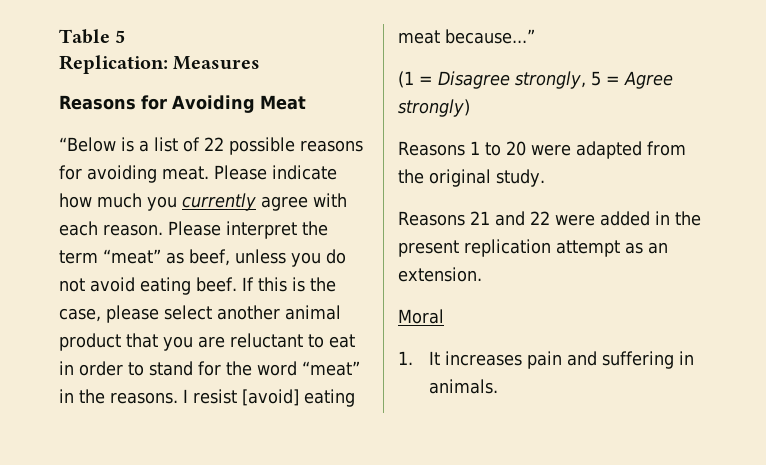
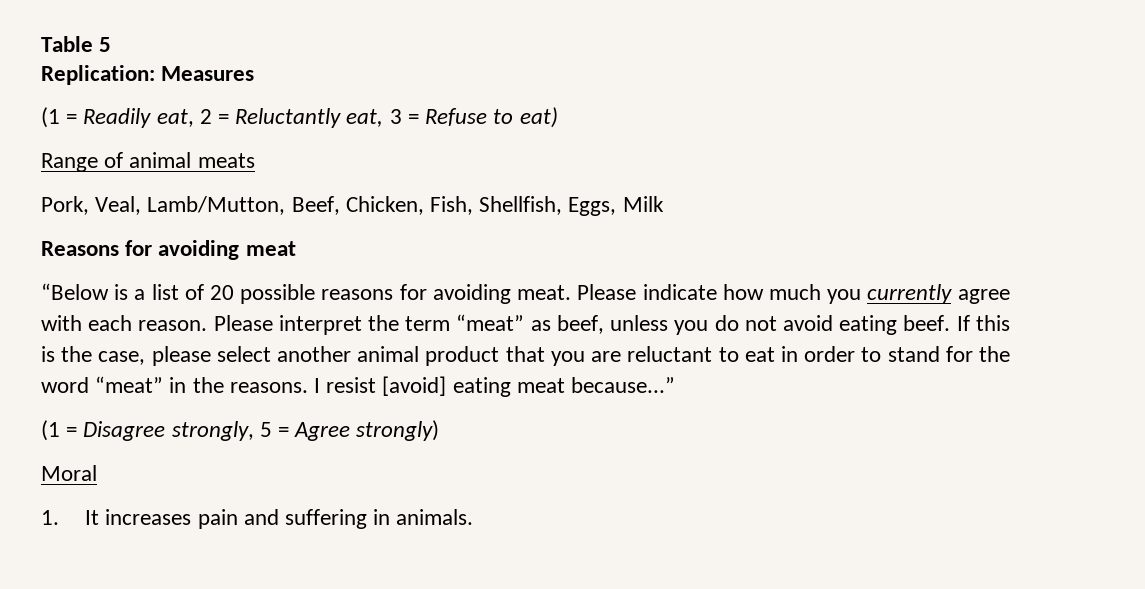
+ (1 = Readily eat, 2 = Reluctantly eat, 3 = Refuse to eat)
+ Range of animal meats
+ Pork, Veal, Lamb/Mutton, Beef, Chicken, Fish, Shellfish, Eggs, Milk
- Reasons for Avoiding Meat
+ Reasons for avoiding meat
- “Below is a list of 22 possible reasons for avoiding meat.
+ “Below is a list of 20 possible reasons for avoiding meat.
- Reasons 1 to 20 were adapted from the original study.
- Reasons 21 and 22 were added in the present replication attempt as an extension.

